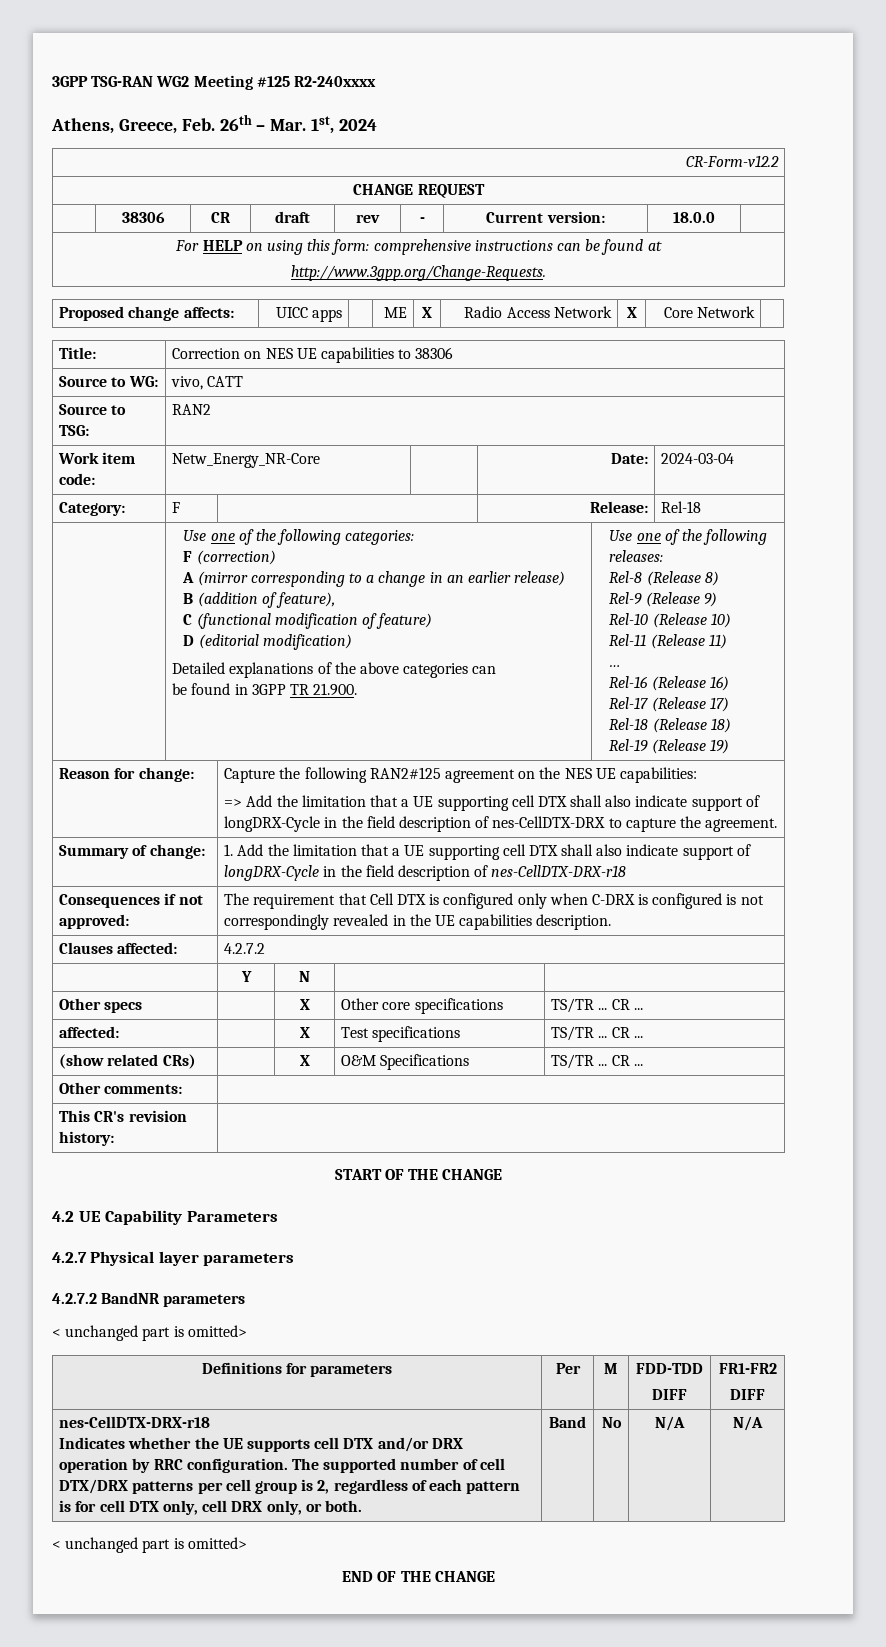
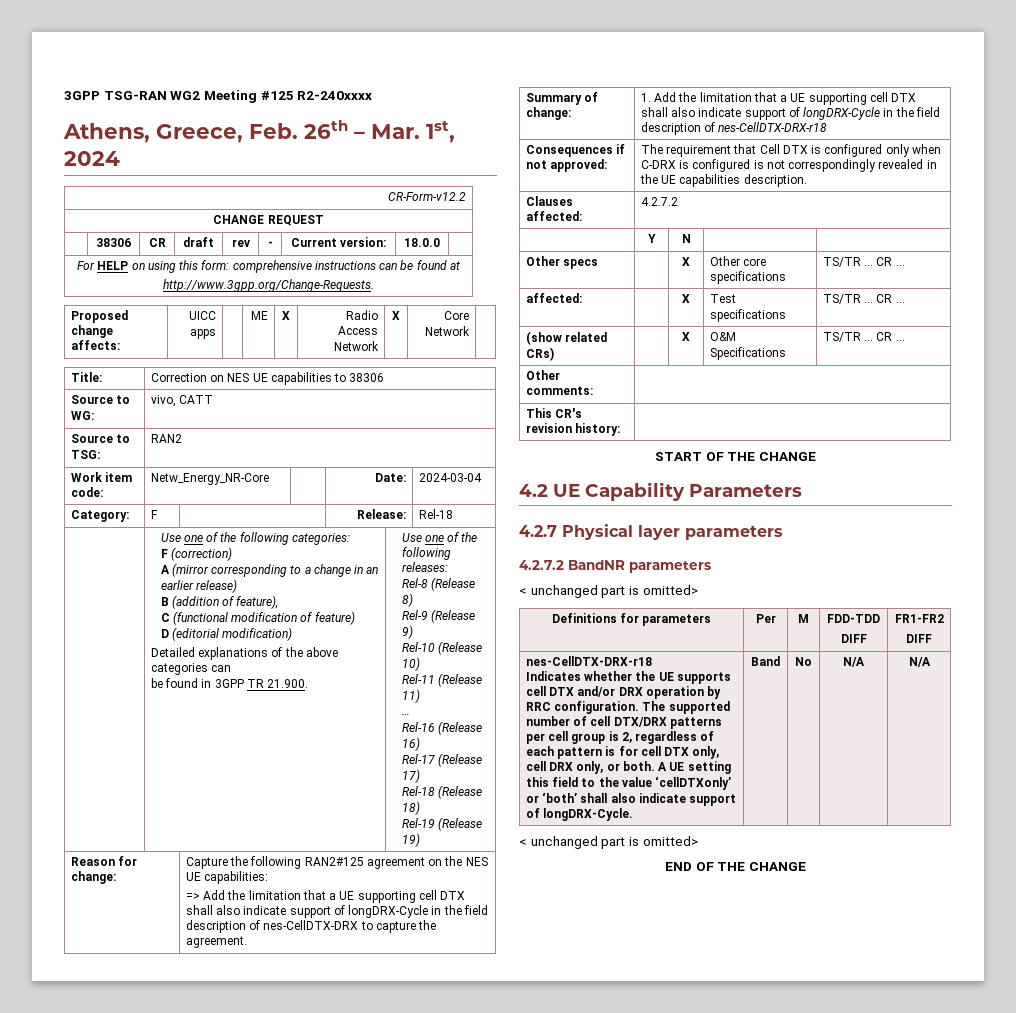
+ A UE setting this field to the value ‘cellDTXonly’ or ‘both’ shall also indicate support of longDRX-Cycle.

